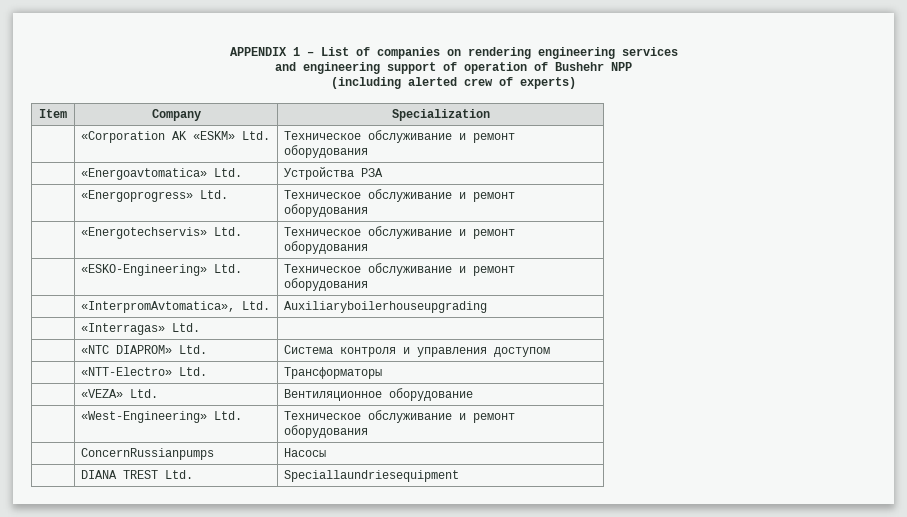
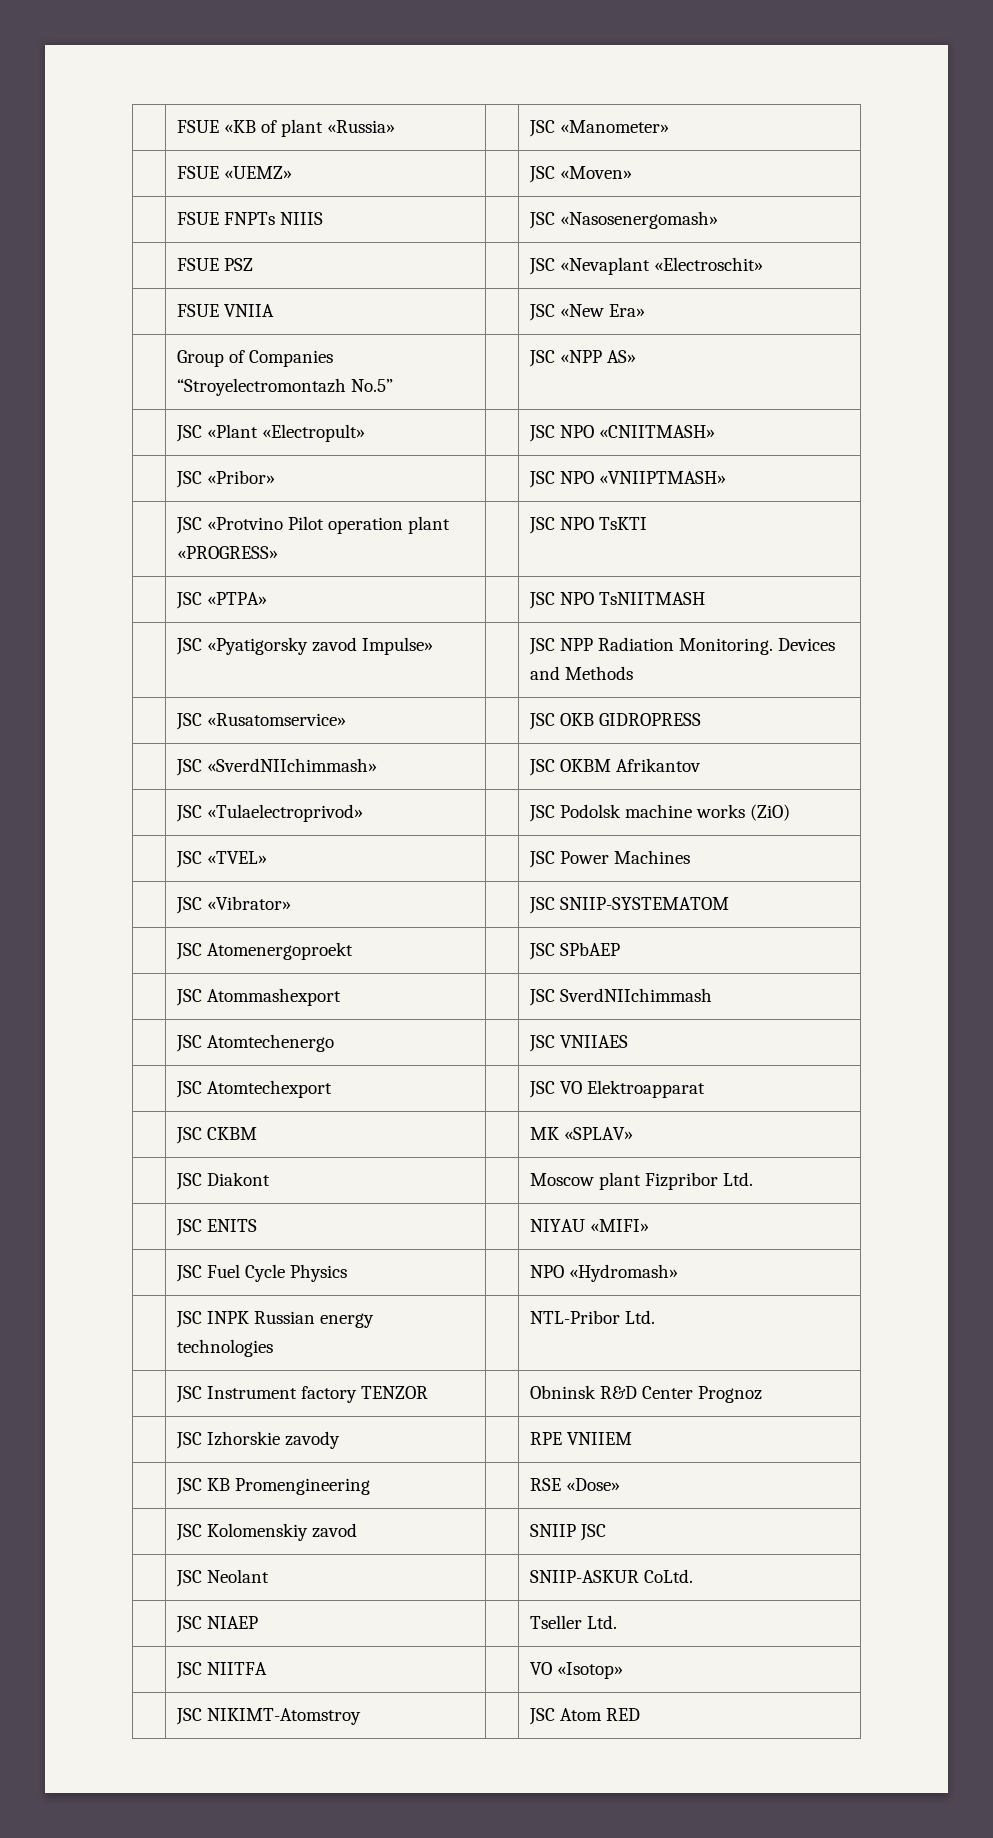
- APPENDIX 1 – List of companies on rendering engineering services
- and engineering support of operation of Bushehr NPP
- (including alerted crew of experts)
- Item | Company | Specialization
- | «Corporation AK «ESKM» Ltd. | Техническое обслуживание и ремонт оборудования
- | «Energoavtomatica» Ltd. | Устройства РЗА
- | «Energoprogress» Ltd. | Техническое обслуживание и ремонт оборудования
- | «Energotechservis» Ltd. | Техническое обслуживание и ремонт оборудования
- | «ESKO-Engineering» Ltd. | Техническое обслуживание и ремонт оборудования
- | «InterpromAvtomatica», Ltd. | Auxiliaryboilerhouseupgrading
- | «Interragas» Ltd. |
- | «NTC DIAPROM» Ltd. | Система контроля и управления доступом
- | «NTT-Electro» Ltd. | Трансформаторы
- | «VEZA» Ltd. | Вентиляционное оборудование
- | «West-Engineering» Ltd. | Техническое обслуживание и ремонт оборудования
- | ConcernRussianpumps | Насосы
- | DIANA TREST Ltd. | Speciallaundriesequipment
+ | FSUE «KB of plant «Russia» | | JSC «Manometer»
+ | FSUE «UEMZ» | | JSC «Moven»
+ | FSUE FNPTs NIIIS | | JSC «Nasosenergomash»
+ | FSUE PSZ | | JSC «Nevaplant «Electroschit»
+ | FSUE VNIIA | | JSC «New Era»
+ | Group of Companies “Stroyelectromontazh No.5” | | JSC «NPP AS»
+ | JSC «Plant «Electropult» | | JSC NPO «CNIITMASH»
+ | JSC «Pribor» | | JSC NPO «VNIIPTMASH»
+ | JSC «Protvino Pilot operation plant «PROGRESS» | | JSC NPO TsKTI
+ | JSC «PTPA» | | JSC NPO TsNIITMASH
+ | JSC «Pyatigorsky zavod Impulse» | | JSC NPP Radiation Monitoring. Devices and Methods
+ | JSC «Rusatomservice» | | JSC OKB GIDROPRESS
+ | JSC «SverdNIIchimmash» | | JSC OKBM Afrikantov
+ | JSC «Tulaelectroprivod» | | JSC Podolsk machine works (ZiO)
+ | JSC «TVEL» | | JSC Power Machines
+ | JSC «Vibrator» | | JSC SNIIP-SYSTEMATOM
+ | JSC Atomenergoproekt | | JSC SPbAEP
+ | JSC Atommashexport | | JSC SverdNIIchimmash
+ | JSC Atomtechenergo | | JSC VNIIAES
+ | JSC Atomtechexport | | JSC VO Elektroapparat
+ | JSC CKBM | | MK «SPLAV»
+ | JSC Diakont | | Moscow plant Fizpribor Ltd.
+ | JSC ENITS | | NIYAU «MIFI»
+ | JSC Fuel Cycle Physics | | NPO «Hydromash»
+ | JSC INPK Russian energy technologies | | NTL-Pribor Ltd.
+ | JSC Instrument factory TENZOR | | Obninsk R&D Center Prognoz
+ | JSC Izhorskie zavody | | RPE VNIIEM
+ | JSC KB Promengineering | | RSE «Dose»
+ | JSC Kolomenskiy zavod | | SNIIP JSC
+ | JSC Neolant | | SNIIP-ASKUR CoLtd.
+ | JSC NIAEP | | Tseller Ltd.
+ | JSC NIITFA | | VO «Isotop»
+ | JSC NIKIMT-Atomstroy | | JSC Atom RED

